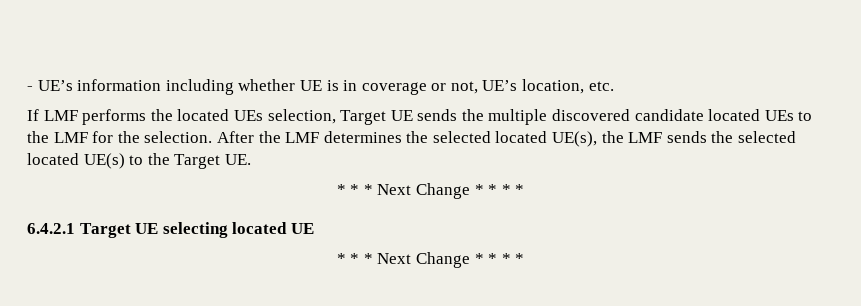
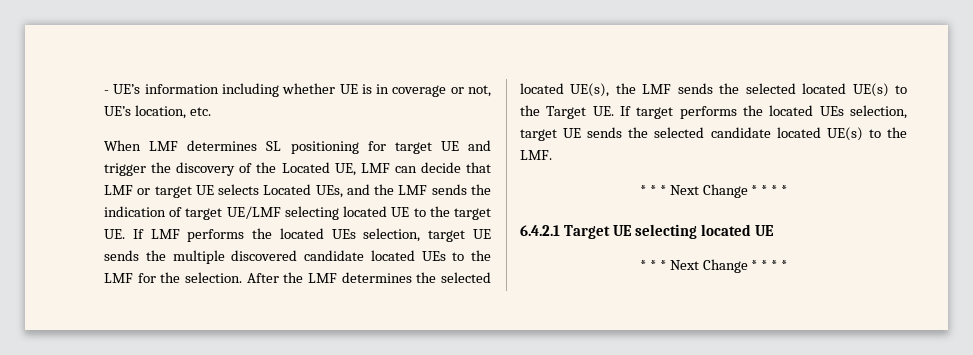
- If LMF performs the located UEs selection, Target UE sends the multiple discovered candidate located UEs to the LMF for the selection.
+ When LMF determines SL positioning for target UE and trigger the discovery of the Located UE, LMF can decide that LMF or target UE selects Located UEs, and the LMF sends the indication of target UE/LMF selecting located UE to the target UE. If LMF performs the located UEs selection, target UE sends the multiple discovered candidate located UEs to the LMF for the selection.
- After the LMF determines the selected located UE(s), the LMF sends the selected located UE(s) to the Target UE.
+ After the LMF determines the selected located UE(s), the LMF sends the selected located UE(s) to the Target UE. If target performs the located UEs selection, target UE sends the selected candidate located UE(s) to the LMF.

